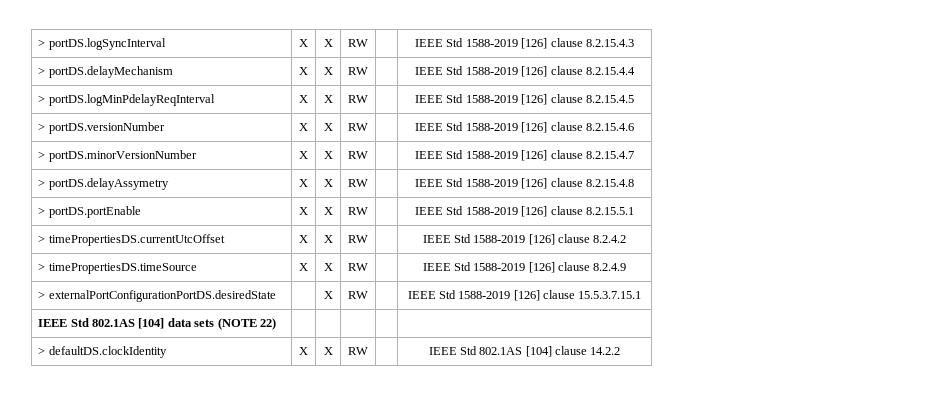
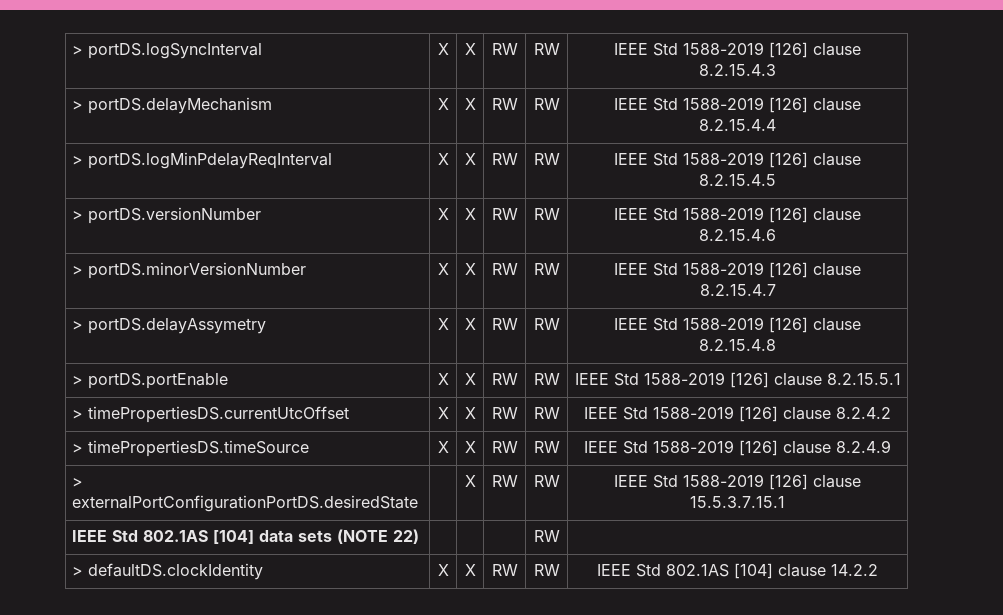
- > portDS.logSyncInterval | X | X | RW | | IEEE Std 1588-2019 [126] clause 8.2.15.4.3
+ > portDS.logSyncInterval | X | X | RW | RW | IEEE Std 1588-2019 [126] clause 8.2.15.4.3
- > portDS.delayMechanism | X | X | RW | | IEEE Std 1588-2019 [126] clause 8.2.15.4.4
+ > portDS.delayMechanism | X | X | RW | RW | IEEE Std 1588-2019 [126] clause 8.2.15.4.4
- > portDS.logMinPdelayReqInterval | X | X | RW | | IEEE Std 1588-2019 [126] clause 8.2.15.4.5
+ > portDS.logMinPdelayReqInterval | X | X | RW | RW | IEEE Std 1588-2019 [126] clause 8.2.15.4.5
- > portDS.versionNumber | X | X | RW | | IEEE Std 1588-2019 [126] clause 8.2.15.4.6
+ > portDS.versionNumber | X | X | RW | RW | IEEE Std 1588-2019 [126] clause 8.2.15.4.6
- > portDS.minorVersionNumber | X | X | RW | | IEEE Std 1588-2019 [126] clause 8.2.15.4.7
+ > portDS.minorVersionNumber | X | X | RW | RW | IEEE Std 1588-2019 [126] clause 8.2.15.4.7
- > portDS.delayAssymetry | X | X | RW | | IEEE Std 1588-2019 [126] clause 8.2.15.4.8
+ > portDS.delayAssymetry | X | X | RW | RW | IEEE Std 1588-2019 [126] clause 8.2.15.4.8
- > portDS.portEnable | X | X | RW | | IEEE Std 1588-2019 [126] clause 8.2.15.5.1
+ > portDS.portEnable | X | X | RW | RW | IEEE Std 1588-2019 [126] clause 8.2.15.5.1
- > timePropertiesDS.currentUtcOffset | X | X | RW | | IEEE Std 1588-2019 [126] clause 8.2.4.2
+ > timePropertiesDS.currentUtcOffset | X | X | RW | RW | IEEE Std 1588-2019 [126] clause 8.2.4.2
- > timePropertiesDS.timeSource | X | X | RW | | IEEE Std 1588-2019 [126] clause 8.2.4.9
+ > timePropertiesDS.timeSource | X | X | RW | RW | IEEE Std 1588-2019 [126] clause 8.2.4.9
- > externalPortConfigurationPortDS.desiredState | | X | RW | | IEEE Std 1588-2019 [126] clause 15.5.3.7.15.1
+ > externalPortConfigurationPortDS.desiredState | | X | RW | RW | IEEE Std 1588-2019 [126] clause 15.5.3.7.15.1
- IEEE Std 802.1AS [104] data sets (NOTE 22) | | | | |
+ IEEE Std 802.1AS [104] data sets (NOTE 22) | | | | RW |
- > defaultDS.clockIdentity | X | X | RW | | IEEE Std 802.1AS [104] clause 14.2.2
+ > defaultDS.clockIdentity | X | X | RW | RW | IEEE Std 802.1AS [104] clause 14.2.2

